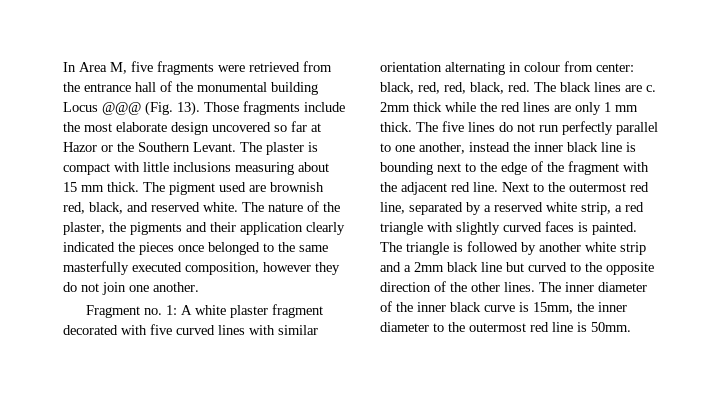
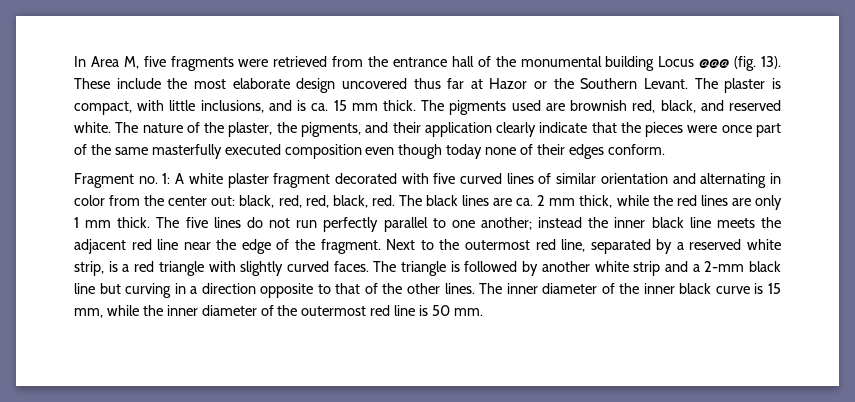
- In Area M, five fragments were retrieved from the entrance hall of the monumental building Locus @@@ (Fig. 13). Those fragments include the most elaborate design uncovered so far at Hazor or the Southern Levant.
+ In Area M, five fragments were retrieved from the entrance hall of the monumental building Locus @@@ (fig. 13). These include the most elaborate design uncovered thus far at Hazor or the Southern Levant.
- The plaster is compact with little inclusions measuring about 15 mm thick.
+ The plaster is compact, with little inclusions, and is ca. 15 mm thick.
- The pigment used are brownish red, black, and reserved white.
+ The pigments used are brownish red, black, and reserved white.
- The nature of the plaster, the pigments and their application clearly indicated the pieces once belonged to the same masterfully executed composition, however they do not join one another.
+ The nature of the plaster, the pigments, and their application clearly indicate that the pieces were once part of the same masterfully executed composition even though today none of their edges conform.
- Fragment no. 1: A white plaster fragment decorated with five curved lines with similar orientation alternating in colour from center: black, red, red, black, red.
+ Fragment no. 1: A white plaster fragment decorated with five curved lines of similar orientation and alternating in color from the center out: black, red, red, black, red.
- The black lines are c. 2mm thick while the red lines are only 1 mm thick.
+ The black lines are ca. 2 mm thick, while the red lines are only 1 mm thick.
- The five lines do not run perfectly parallel to one another, instead the inner black line is bounding next to the edge of the fragment with the adjacent red line.
+ The five lines do not run perfectly parallel to one another; instead the inner black line meets the adjacent red line near the edge of the fragment.
- Next to the outermost red line, separated by a reserved white strip, a red triangle with slightly curved faces is painted.
+ Next to the outermost red line, separated by a reserved white strip, is a red triangle with slightly curved faces.
- The triangle is followed by another white strip and a 2mm black line but curved to the opposite direction of the other lines.
+ The triangle is followed by another white strip and a 2-mm black line but curving in a direction opposite to that of the other lines.
- The inner diameter of the inner black curve is 15mm, the inner diameter to the outermost red line is 50mm.
+ The inner diameter of the inner black curve is 15 mm, while the inner diameter of the outermost red line is 50 mm.

